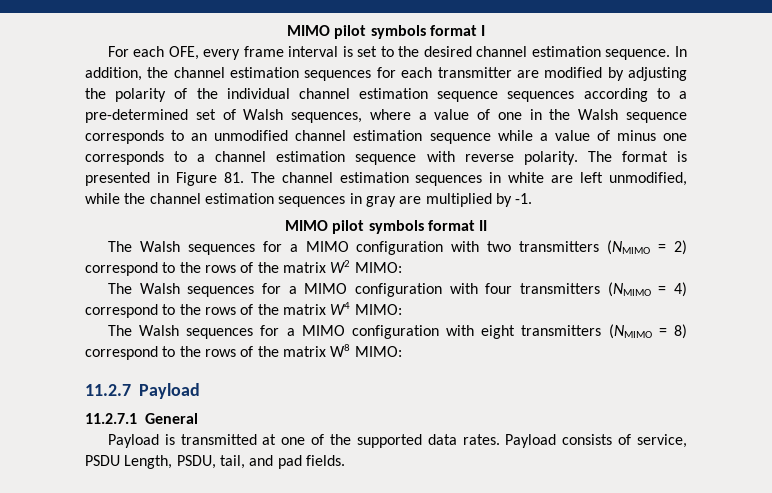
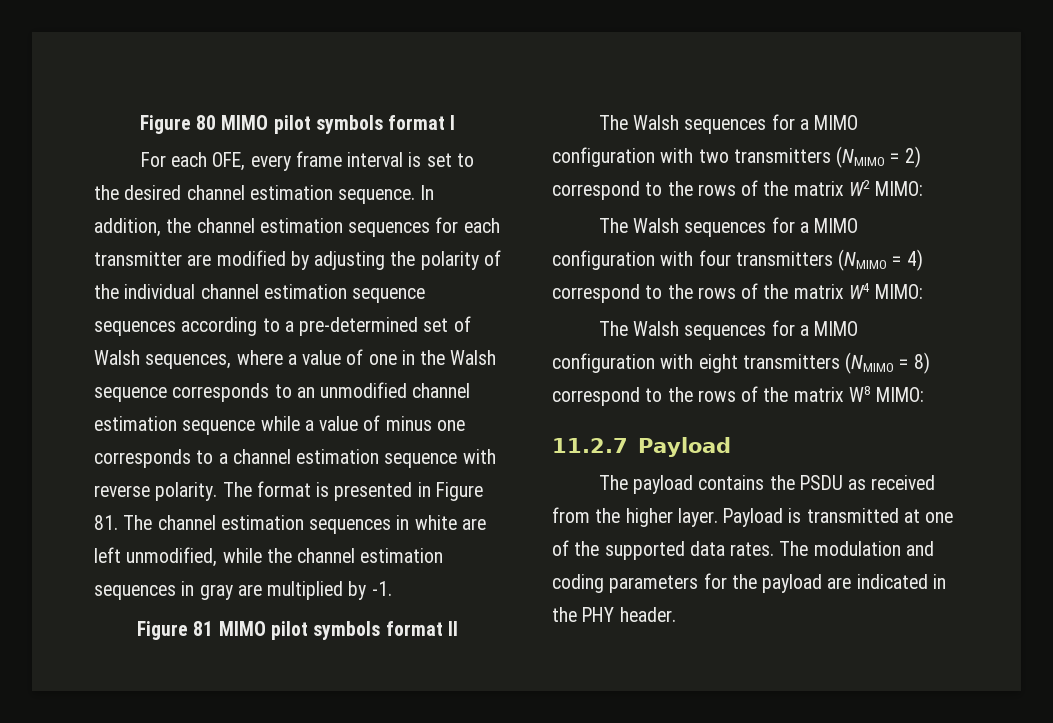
- MIMO pilot symbols format I
+ Figure 80 MIMO pilot symbols format I
- MIMO pilot symbols format II
+ Figure 81 MIMO pilot symbols format II
- 11.2.7.1 General
- Payload is transmitted at one of the supported data rates.
+ The payload contains the PSDU as received from the higher layer. Payload is transmitted at one of the supported data rates.
- Payload consists of service, PSDU Length, PSDU, tail, and pad fields.
+ The modulation and coding parameters for the payload are indicated in the PHY header.

